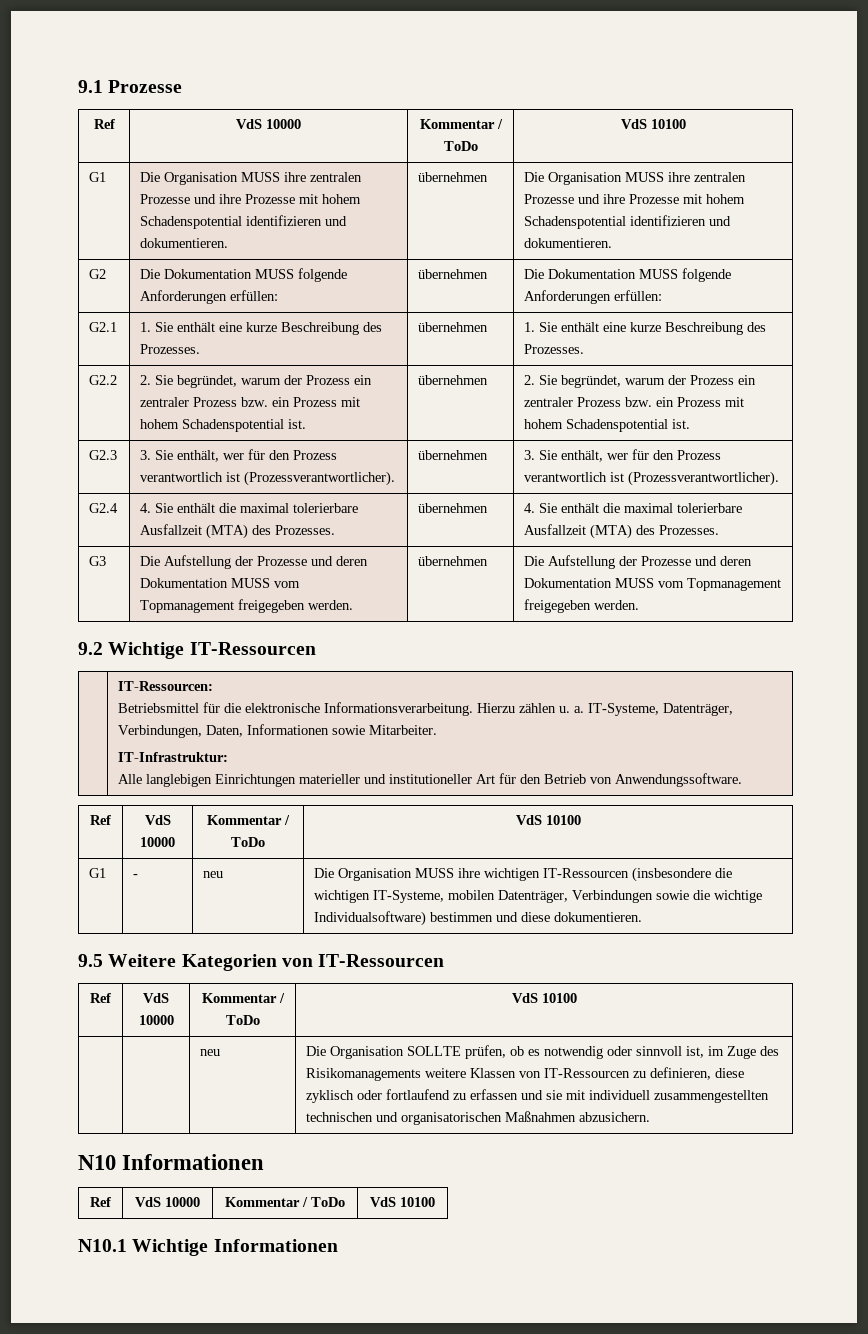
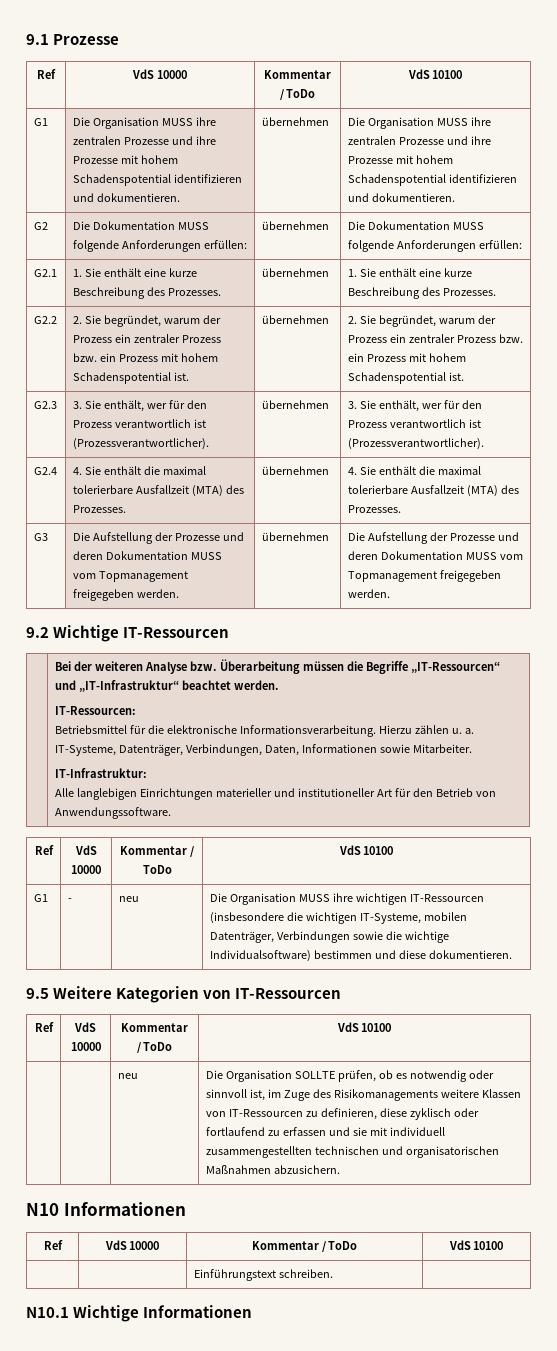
+ Bei der weiteren Analyse bzw. Überarbeitung müssen die Begriffe „IT-Ressourcen“ und „IT-Infrastruktur“ beachtet werden.
+ | | Einführungstext schreiben. |

